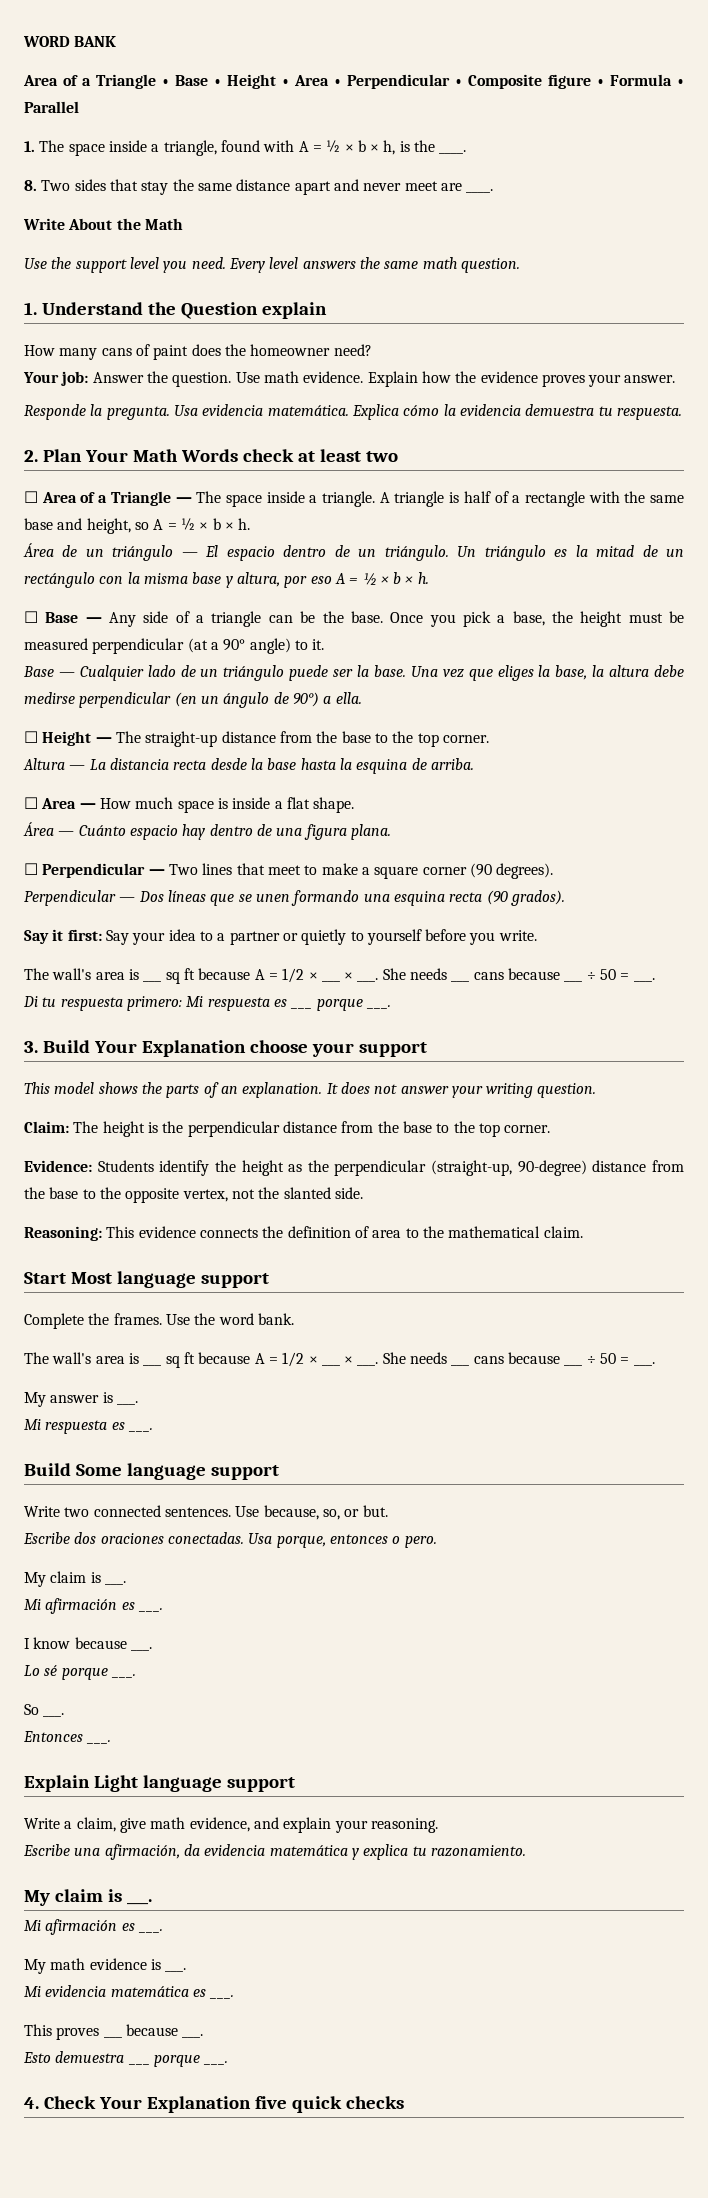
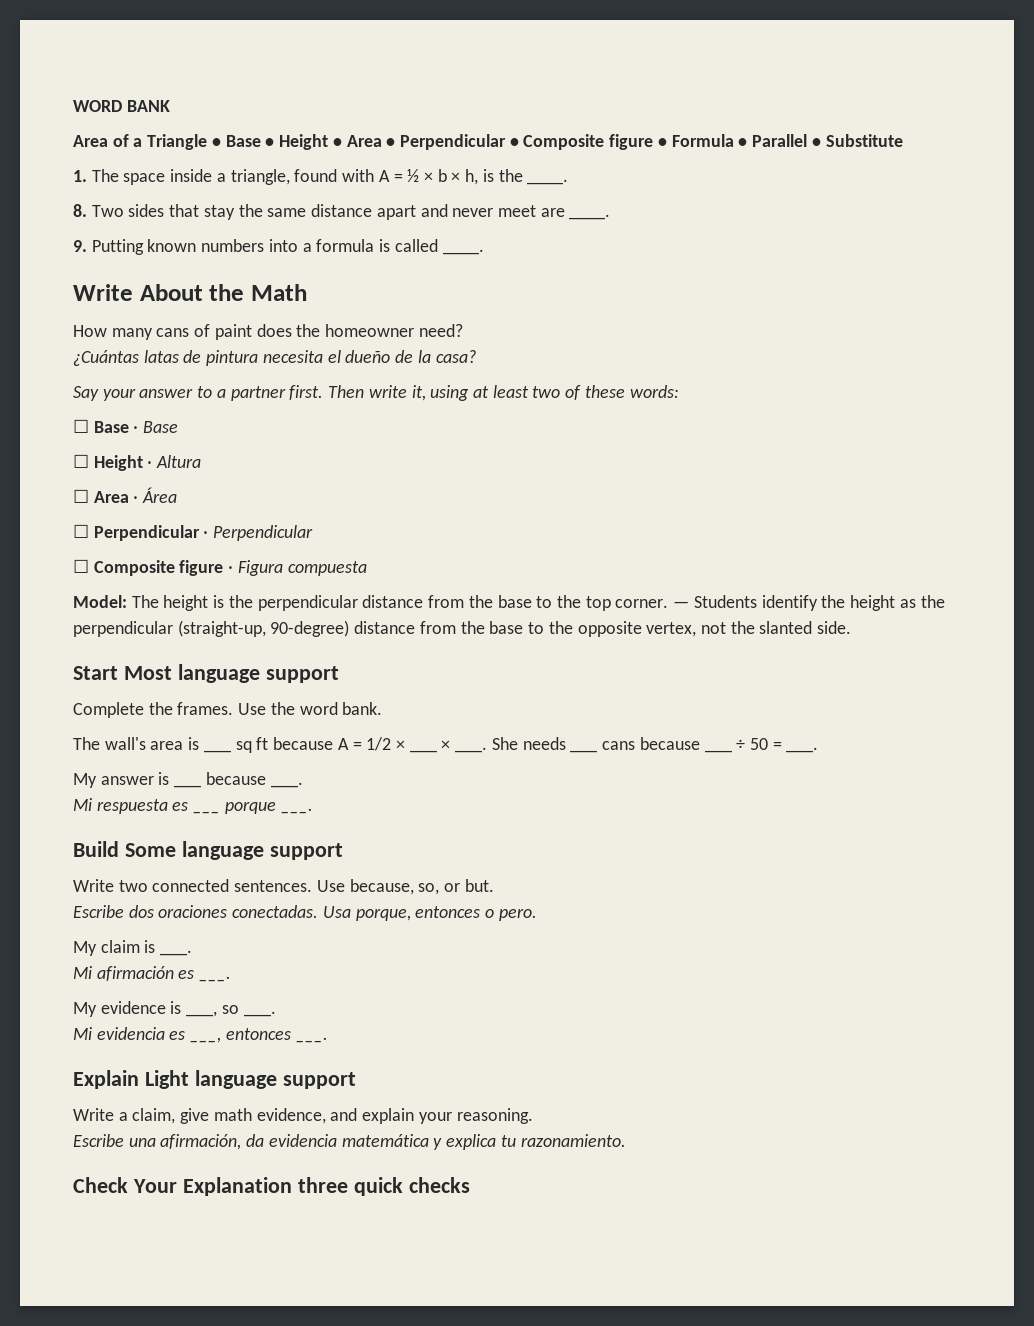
- Area of a Triangle • Base • Height • Area • Perpendicular • Composite figure • Formula • Parallel
+ Area of a Triangle • Base • Height • Area • Perpendicular • Composite figure • Formula • Parallel • Substitute
+ 9. Putting known numbers into a formula is called ____.
  Write About the Math
- Use the support level you need. Every level answers the same math question.
- 1. Understand the Question explain
- Your job: Answer the question. Use math evidence. Explain how the evidence proves your answer.
- Responde la pregunta. Usa evidencia matemática. Explica cómo la evidencia demuestra tu respuesta.
- 2. Plan Your Math Words check at least two
- ☐ Area of a Triangle — The space inside a triangle. A triangle is half of a rectangle with the same base and height, so A = ½ × b × h.
- Área de un triángulo — El espacio dentro de un triángulo. Un triángulo es la mitad de un rectángulo con la misma base y altura, por eso A = ½ × b × h.
- ☐ Base — Any side of a triangle can be the base. Once you pick a base, the height must be measured perpendicular (at a 90° angle) to it.
- Base — Cualquier lado de un triángulo puede ser la base. Una vez que eliges la base, la altura debe medirse perpendicular (en un ángulo de 90°) a ella.
- ☐ Height — The straight-up distance from the base to the top corner.
- Altura — La distancia recta desde la base hasta la esquina de arriba.
- ☐ Area — How much space is inside a flat shape.
- Área — Cuánto espacio hay dentro de una figura plana.
- ☐ Perpendicular — Two lines that meet to make a square corner (90 degrees).
- Perpendicular — Dos líneas que se unen formando una esquina recta (90 grados).
- Say it first: Say your idea to a partner or quietly to yourself before you write.
- The wall's area is ___ sq ft because A = 1/2 × ___ × ___. She needs ___ cans because ___ ÷ 50 = ___.
- Di tu respuesta primero: Mi respuesta es ___ porque ___.
- 3. Build Your Explanation choose your support
- This model shows the parts of an explanation. It does not answer your writing question.
- Claim: The height is the perpendicular distance from the base to the top corner.
- Evidence: Students identify the height as the perpendicular (straight-up, 90-degree) distance from the base to the opposite vertex, not the slanted side.
+ ¿Cuántas latas de pintura necesita el dueño de la casa?
+ Say your answer to a partner first. Then write it, using at least two of these words:
+ ☐ Base · Base
+ ☐ Height · Altura
+ ☐ Area · Área
+ ☐ Perpendicular · Perpendicular
+ ☐ Composite figure · Figura compuesta
+ Model: The height is the perpendicular distance from the base to the top corner. — Students identify the height as the perpendicular (straight-up, 90-degree) distance from the base to the opposite vertex, not the slanted side.
- Reasoning: This evidence connects the definition of area to the mathematical claim.
- My answer is ___.
+ My answer is ___ because ___.
- Mi respuesta es ___.
+ Mi respuesta es ___ porque ___.
- I know because ___.
- Lo sé porque ___.
- So ___.
- Entonces ___.
+ My evidence is ___, so ___.
+ Mi evidencia es ___, entonces ___.
  Escribe una afirmación, da evidencia matemática y explica tu razonamiento.
- My claim is ___.
- Mi afirmación es ___.
- My math evidence is ___.
- Mi evidencia matemática es ___.
- This proves ___ because ___.
- Esto demuestra ___ porque ___.
- 4. Check Your Explanation five quick checks
+ Check Your Explanation three quick checks

